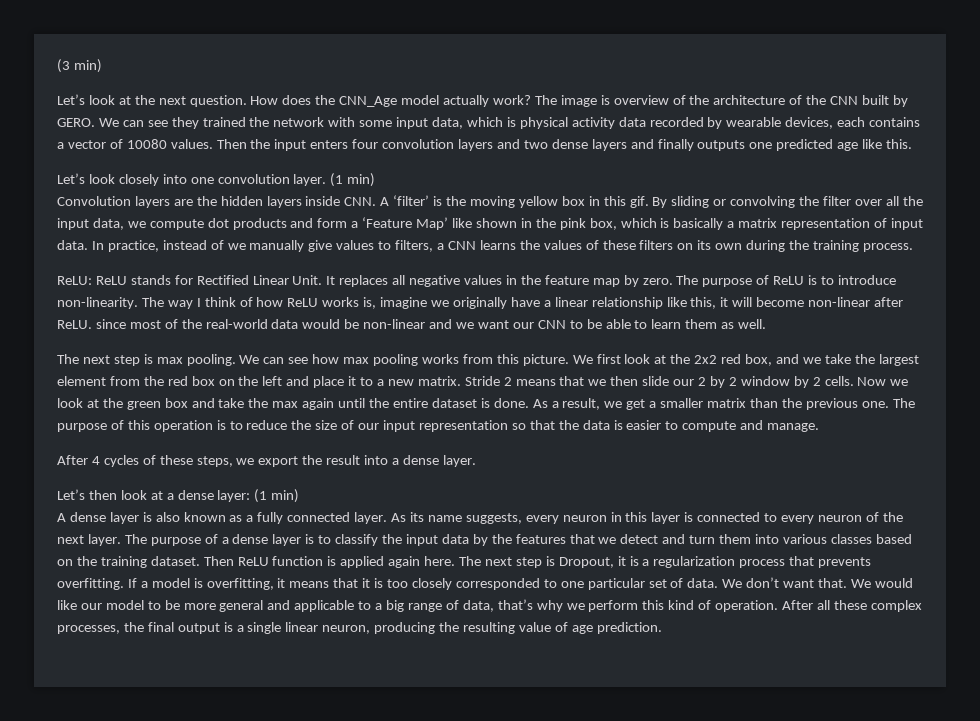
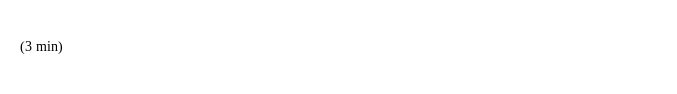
- Let’s look at the next question. How does the CNN_Age model actually work? The image is overview of the architecture of the CNN built by GERO. We can see they trained the network with some input data, which is physical activity data recorded by wearable devices, each contains a vector of 10080 values. Then the input enters four convolution layers and two dense layers and finally outputs one predicted age like this.
- Let’s look closely into one convolution layer. (1 min)
- Convolution layers are the hidden layers inside CNN. A ‘filter’ is the moving yellow box in this gif. By sliding or convolving the filter over all the input data, we compute dot products and form a ‘Feature Map’ like shown in the pink box, which is basically a matrix representation of input data. In practice, instead of we manually give values to filters, a CNN learns the values of these filters on its own during the training process.
- ReLU: ReLU stands for Rectified Linear Unit. It replaces all negative values in the feature map by zero. The purpose of ReLU is to introduce non-linearity. The way I think of how ReLU works is, imagine we originally have a linear relationship like this, it will become non-linear after ReLU. since most of the real-world data would be non-linear and we want our CNN to be able to learn them as well.
- The next step is max pooling. We can see how max pooling works from this picture. We first look at the 2x2 red box, and we take the largest element from the red box on the left and place it to a new matrix. Stride 2 means that we then slide our 2 by 2 window by 2 cells. Now we look at the green box and take the max again until the entire dataset is done. As a result, we get a smaller matrix than the previous one. The purpose of this operation is to reduce the size of our input representation so that the data is easier to compute and manage.
- After 4 cycles of these steps, we export the result into a dense layer.
- Let’s then look at a dense layer: (1 min)
- A dense layer is also known as a fully connected layer. As its name suggests, every neuron in this layer is connected to every neuron of the next layer. The purpose of a dense layer is to classify the input data by the features that we detect and turn them into various classes based on the training dataset. Then ReLU function is applied again here. The next step is Dropout, it is a regularization process that prevents overfitting. If a model is overfitting, it means that it is too closely corresponded to one particular set of data. We don’t want that. We would like our model to be more general and applicable to a big range of data, that’s why we perform this kind of operation. After all these complex processes, the final output is a single linear neuron, producing the resulting value of age prediction.

